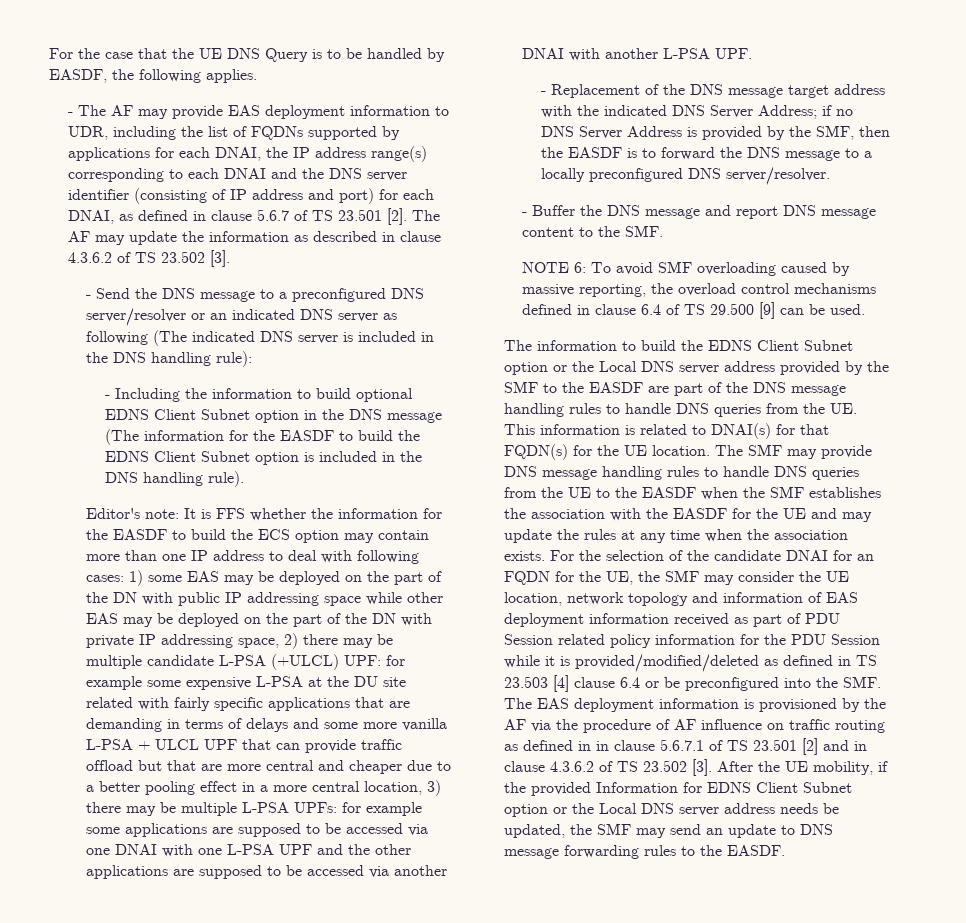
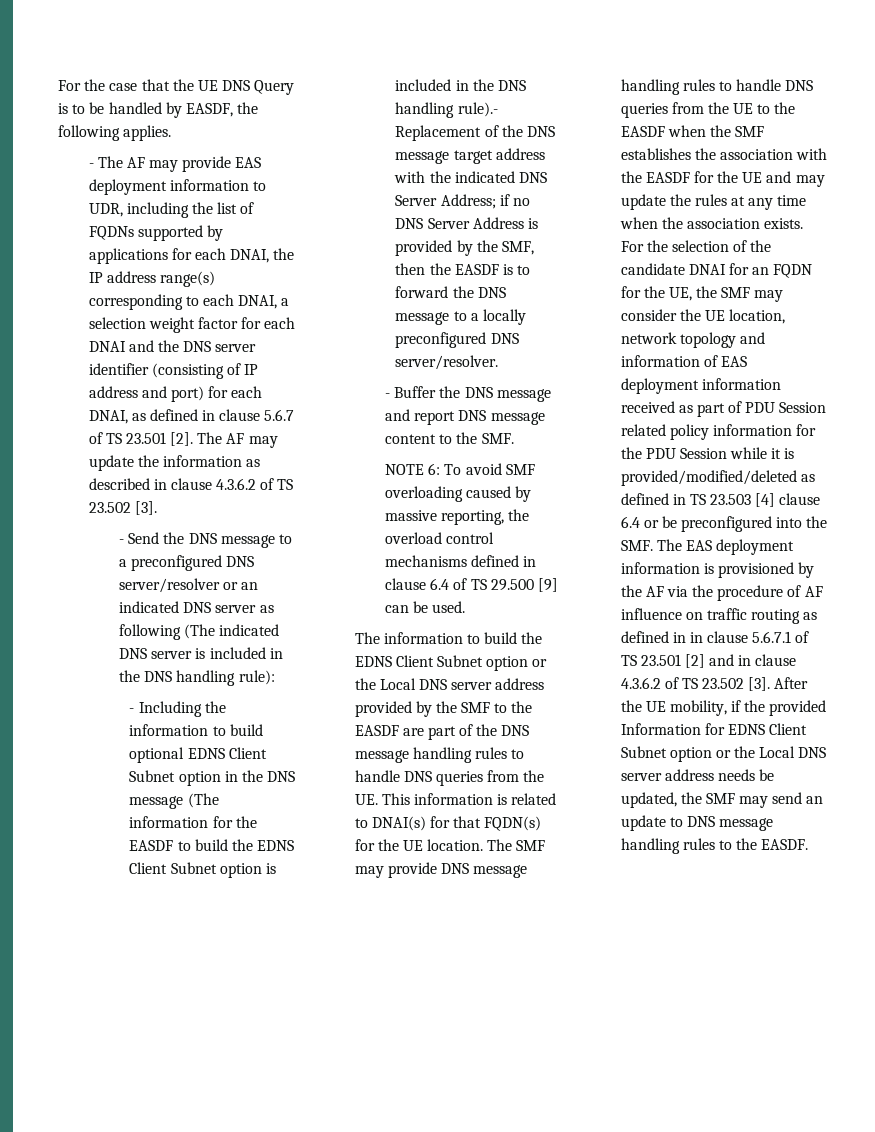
- - The AF may provide EAS deployment information to UDR, including the list of FQDNs supported by applications for each DNAI, the IP address range(s) corresponding to each DNAI and the DNS server identifier (consisting of IP address and port) for each DNAI, as defined in clause 5.6.7 of TS 23.501 [2].
+ - The AF may provide EAS deployment information to UDR, including the list of FQDNs supported by applications for each DNAI, the IP address range(s) corresponding to each DNAI, a selection weight factor for each DNAI and the DNS server identifier (consisting of IP address and port) for each DNAI, as defined in clause 5.6.7 of TS 23.501 [2].
- - Including the information to build optional EDNS Client Subnet option in the DNS message (The information for the EASDF to build the EDNS Client Subnet option is included in the DNS handling rule).
- Editor's note: It is FFS whether the information for the EASDF to build the ECS option may contain more than one IP address to deal with following cases: 1) some EAS may be deployed on the part of the DN with public IP addressing space while other EAS may be deployed on the part of the DN with private IP addressing space, 2) there may be multiple candidate L-PSA (+ULCL) UPF: for example some expensive L-PSA at the DU site related with fairly specific applications that are demanding in terms of delays and some more vanilla L-PSA + ULCL UPF that can provide traffic offload but that are more central and cheaper due to a better pooling effect in a more central location, 3) there may be multiple L-PSA UPFs: for example some applications are supposed to be accessed via one DNAI with one L-PSA UPF and the other applications are supposed to be accessed via another DNAI with another L-PSA UPF.
- - Replacement of the DNS message target address with the indicated DNS Server Address;
+ - Including the information to build optional EDNS Client Subnet option in the DNS message (The information for the EASDF to build the EDNS Client Subnet option is included in the DNS handling rule).- Replacement of the DNS message target address with the indicated DNS Server Address;
- After the UE mobility, if the provided Information for EDNS Client Subnet option or the Local DNS server address needs be updated, the SMF may send an update to DNS message forwarding rules to the EASDF.
+ After the UE mobility, if the provided Information for EDNS Client Subnet option or the Local DNS server address needs be updated, the SMF may send an update to DNS message handling rules to the EASDF.

